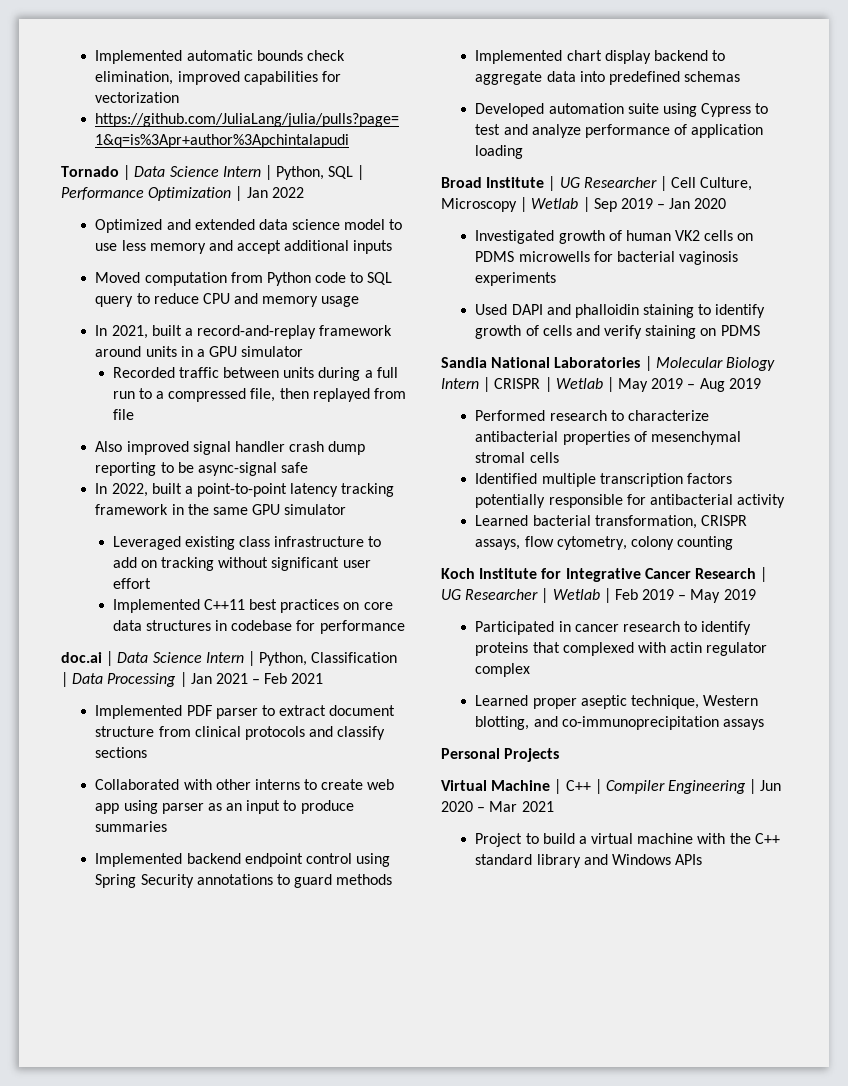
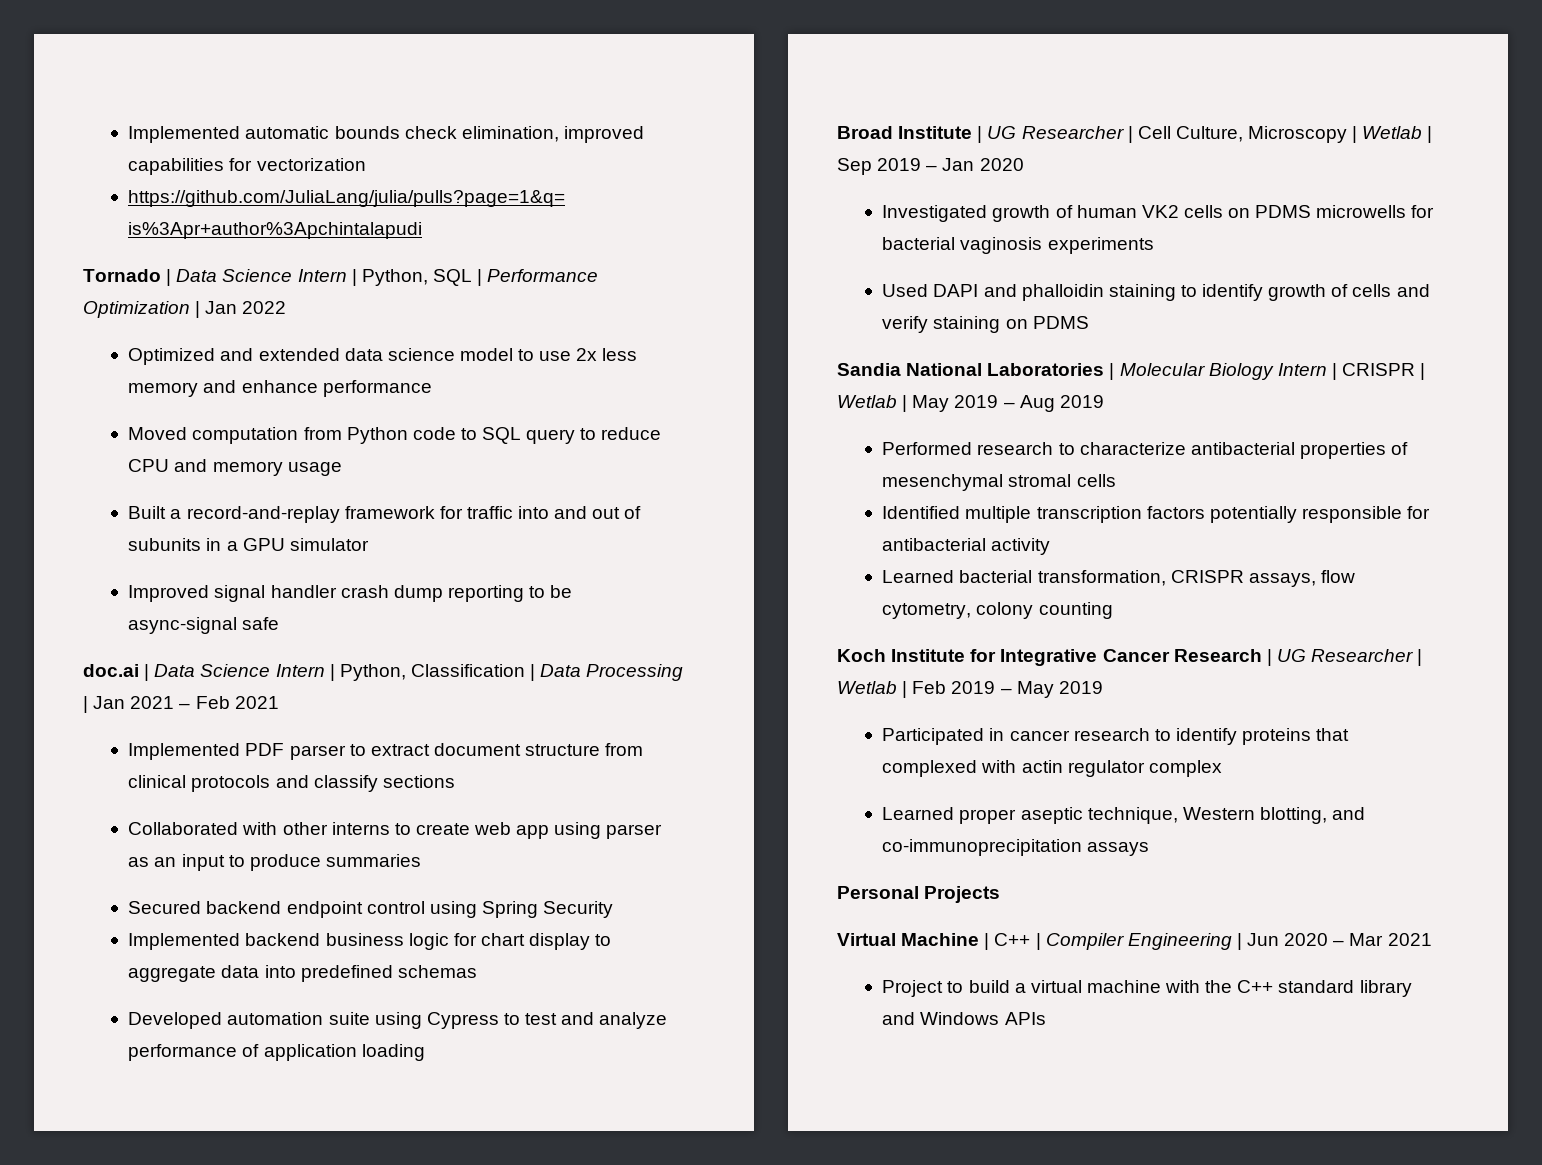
- Optimized and extended data science model to use less memory and accept additional inputs
+ Optimized and extended data science model to use 2x less memory and enhance performance
- In 2021, built a record-and-replay framework around units in a GPU simulator
- Recorded traffic between units during a full run to a compressed file, then replayed from file
- Also improved signal handler crash dump reporting to be async-signal safe
+ Built a record-and-replay framework for traffic into and out of subunits in a GPU simulator
+ Improved signal handler crash dump reporting to be async-signal safe
- In 2022, built a point-to-point latency tracking framework in the same GPU simulator
- Leveraged existing class infrastructure to add on tracking without significant user effort
- Implemented C++11 best practices on core data structures in codebase for performance
- Implemented backend endpoint control using Spring Security annotations to guard methods
- Implemented chart display backend to aggregate data into predefined schemas
+ Secured backend endpoint control using Spring Security
+ Implemented backend business logic for chart display to aggregate data into predefined schemas

